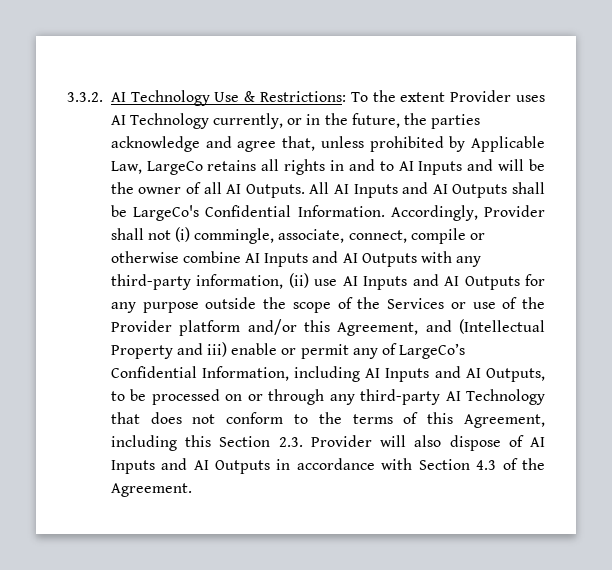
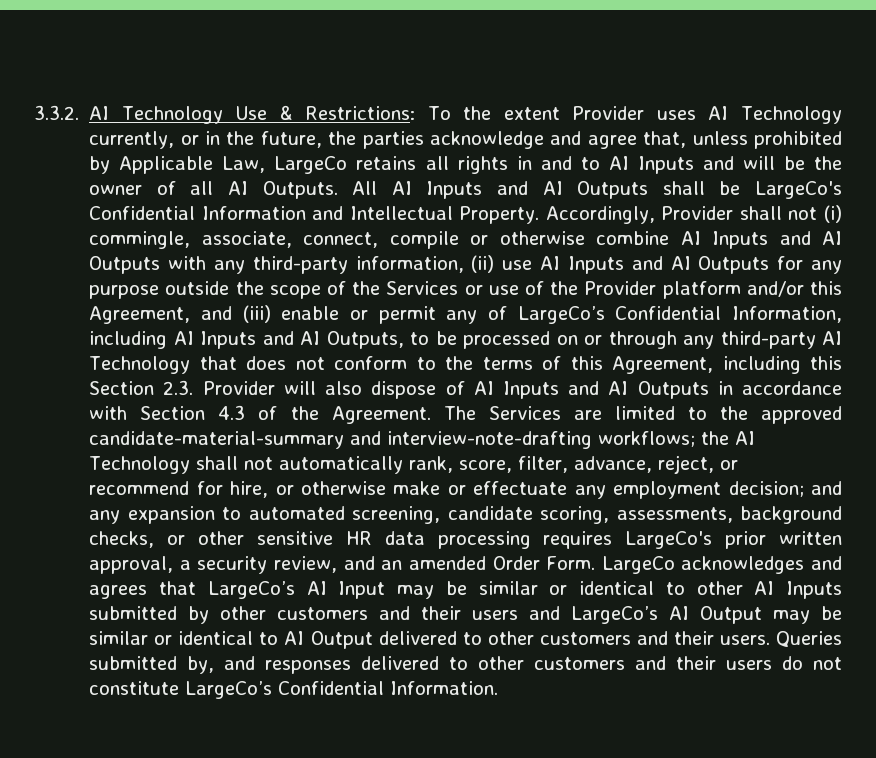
- All AI Inputs and AI Outputs shall be LargeCo's Confidential Information.
+ All AI Inputs and AI Outputs shall be LargeCo's Confidential Information and Intellectual Property.
- Accordingly, Provider shall not (i) commingle, associate, connect, compile or otherwise combine AI Inputs and AI Outputs with any third-party information, (ii) use AI Inputs and AI Outputs for any purpose outside the scope of the Services or use of the Provider platform and/or this Agreement, and (Intellectual Property and iii) enable or permit any of LargeCo’s Confidential Information, including AI Inputs and AI Outputs, to be processed on or through any third-party AI Technology that does not conform to the terms of this Agreement, including this Section 2.3. Provider will also dispose of AI Inputs and AI Outputs in accordance with Section 4.3 of the Agreement.
+ Accordingly, Provider shall not (i) commingle, associate, connect, compile or otherwise combine AI Inputs and AI Outputs with any third-party information, (ii) use AI Inputs and AI Outputs for any purpose outside the scope of the Services or use of the Provider platform and/or this Agreement, and (iii) enable or permit any of LargeCo’s Confidential Information, including AI Inputs and AI Outputs, to be processed on or through any third-party AI Technology that does not conform to the terms of this Agreement, including this Section 2.3. Provider will also dispose of AI Inputs and AI Outputs in accordance with Section 4.3 of the Agreement.
+ The Services are limited to the approved candidate-material-summary and interview-note-drafting workflows; the AI Technology shall not automatically rank, score, filter, advance, reject, or recommend for hire, or otherwise make or effectuate any employment decision; and any expansion to automated screening, candidate scoring, assessments, background checks, or other sensitive HR data processing requires LargeCo's prior written approval, a security review, and an amended Order Form. LargeCo acknowledges and agrees that LargeCo’s AI Input may be similar or identical to other AI Inputs submitted by other customers and their users and LargeCo’s AI Output may be similar or identical to AI Output delivered to other customers and their users. Queries submitted by, and responses delivered to other customers and their users do not constitute LargeCo’s Confidential Information.

